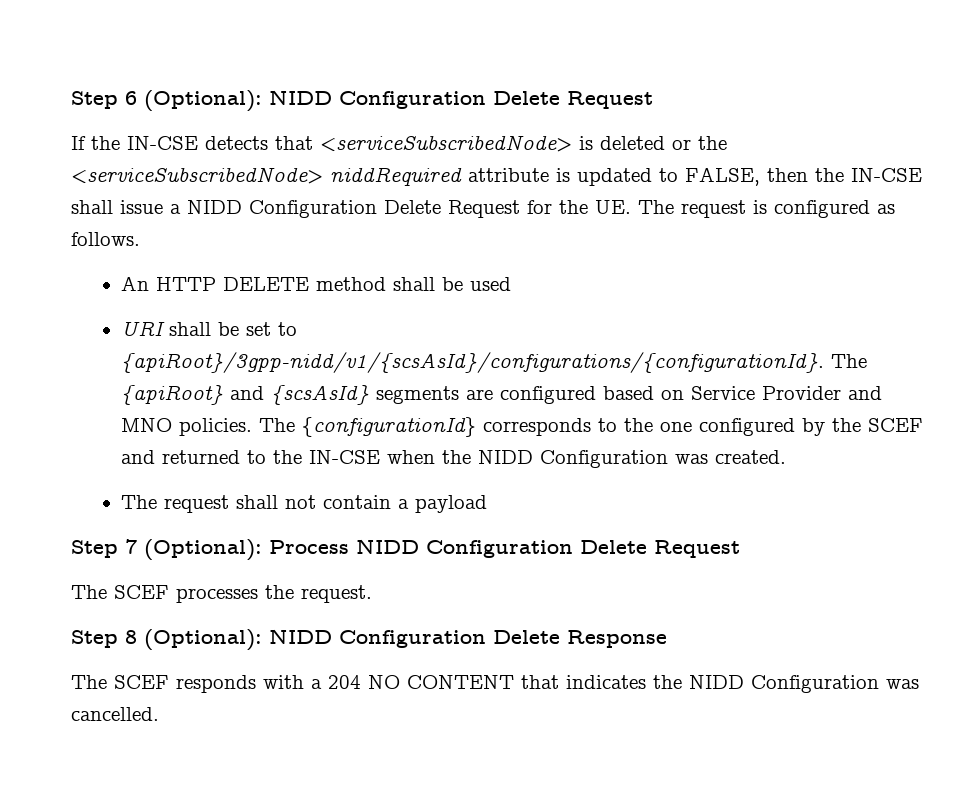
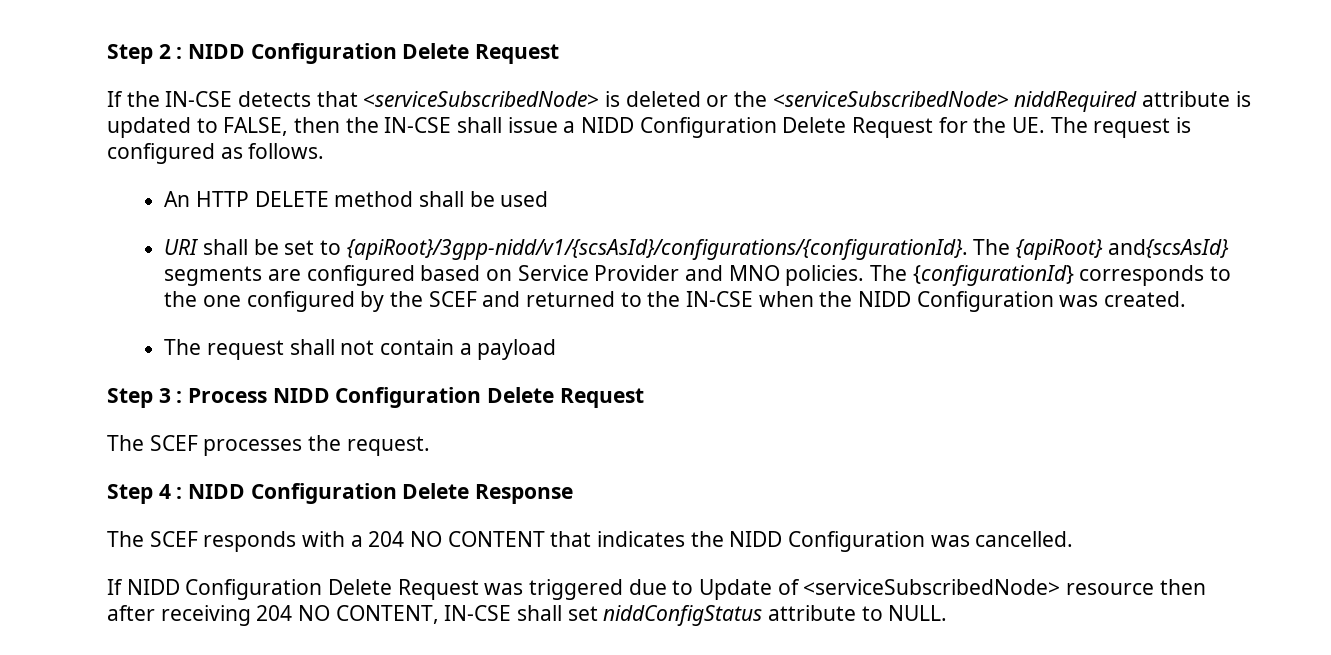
- Step 6 (Optional): NIDD Configuration Delete Request
+ Step 2 : NIDD Configuration Delete Request
- The {apiRoot} and {scsAsId} segments are configured based on Service Provider and MNO policies.
+ The {apiRoot} and{scsAsId} segments are configured based on Service Provider and MNO policies.
- Step 7 (Optional): Process NIDD Configuration Delete Request
+ Step 3 : Process NIDD Configuration Delete Request
- Step 8 (Optional): NIDD Configuration Delete Response
+ Step 4 : NIDD Configuration Delete Response
+ If NIDD Configuration Delete Request was triggered due to Update of <serviceSubscribedNode> resource then after receiving 204 NO CONTENT, IN-CSE shall set niddConfigStatus attribute to NULL.

